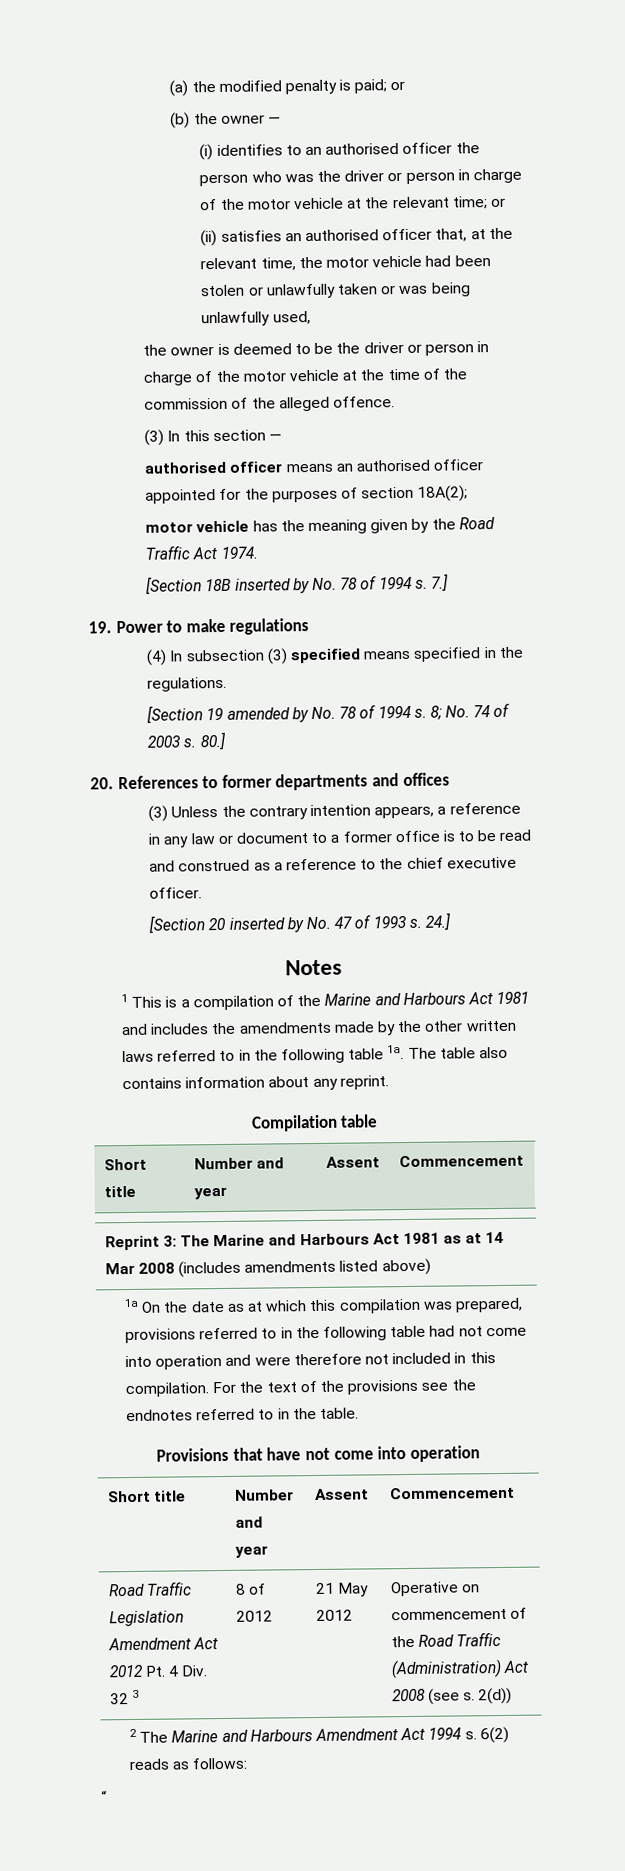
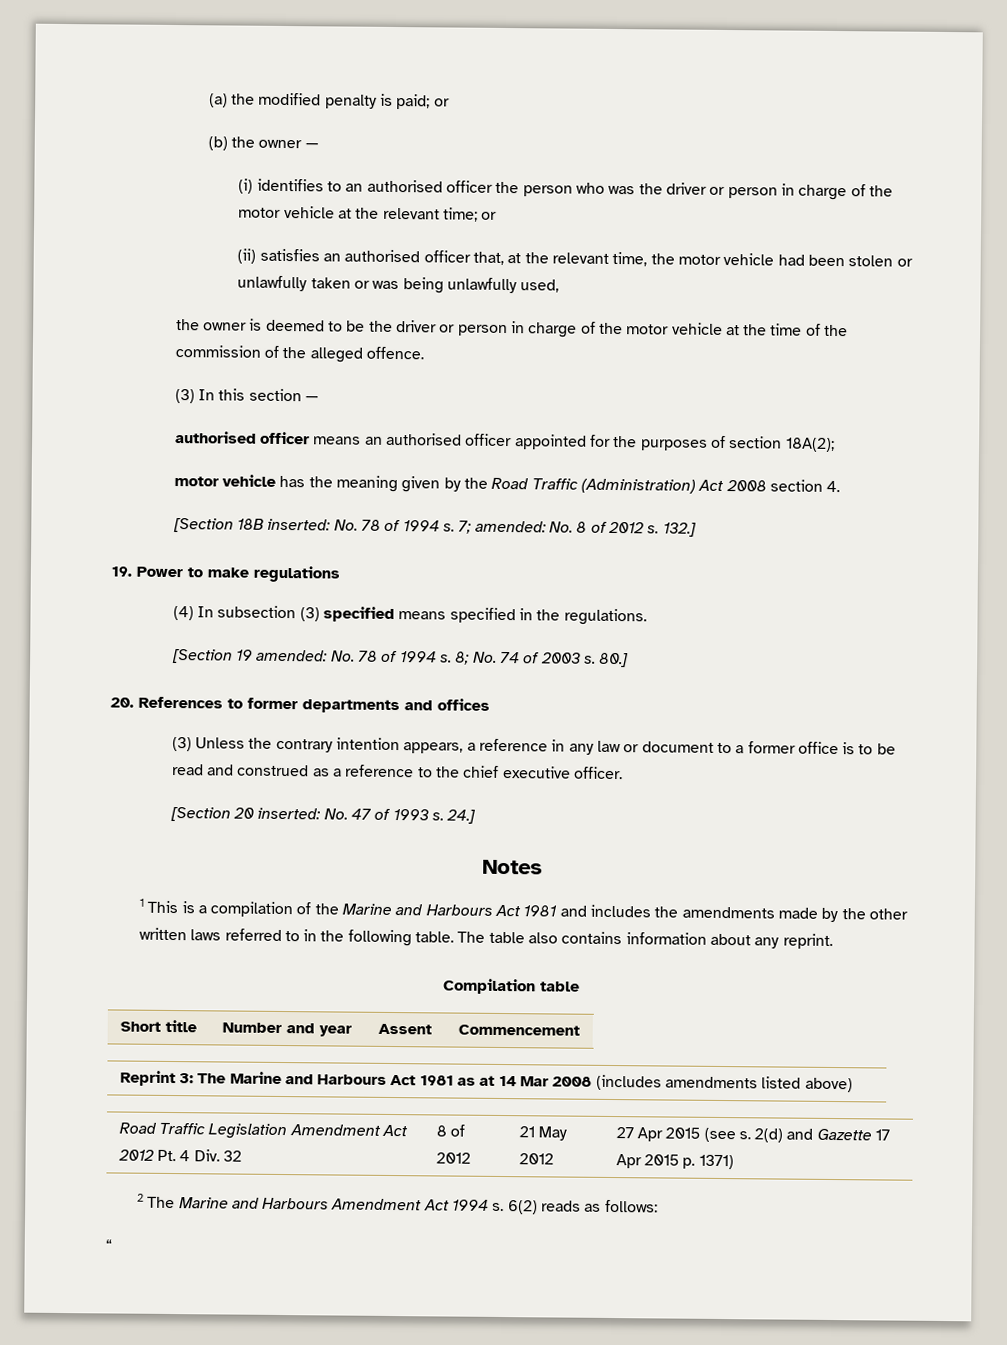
- motor vehicle has the meaning given by the Road Traffic Act 1974.
+ motor vehicle has the meaning given by the Road Traffic (Administration) Act 2008 section 4.
- [Section 18B inserted by No. 78 of 1994 s. 7.]
+ [Section 18B inserted: No. 78 of 1994 s. 7; amended: No. 8 of 2012 s. 132.]
- [Section 19 amended by No. 78 of 1994 s.
+ [Section 19 amended: No. 78 of 1994 s.
- [Section 20 inserted by No. 47 of 1993 s.
+ [Section 20 inserted: No. 47 of 1993 s.
- 1 This is a compilation of the Marine and Harbours Act 1981 and includes the amendments made by the other written laws referred to in the following table 1a.
+ 1 This is a compilation of the Marine and Harbours Act 1981 and includes the amendments made by the other written laws referred to in the following table.
- 1a On the date as at which this compilation was prepared, provisions referred to in the following table had not come into operation and were therefore not included in this compilation. For the text of the provisions see the endnotes referred to in the table.
- Provisions that have not come into operation
- Short title | Number and year | Assent | Commencement
- Road Traffic Legislation Amendment Act 2012 Pt. 4 Div. 32 3 | 8 of 2012 | 21 May 2012 | Operative on commencement of the Road Traffic (Administration) Act 2008 (see s. 2(d))
+ Road Traffic Legislation Amendment Act 2012 Pt. 4 Div. 32 | 8 of 2012 | 21 May 2012 | 27 Apr 2015 (see s. 2(d) and Gazette 17 Apr 2015 p. 1371)

